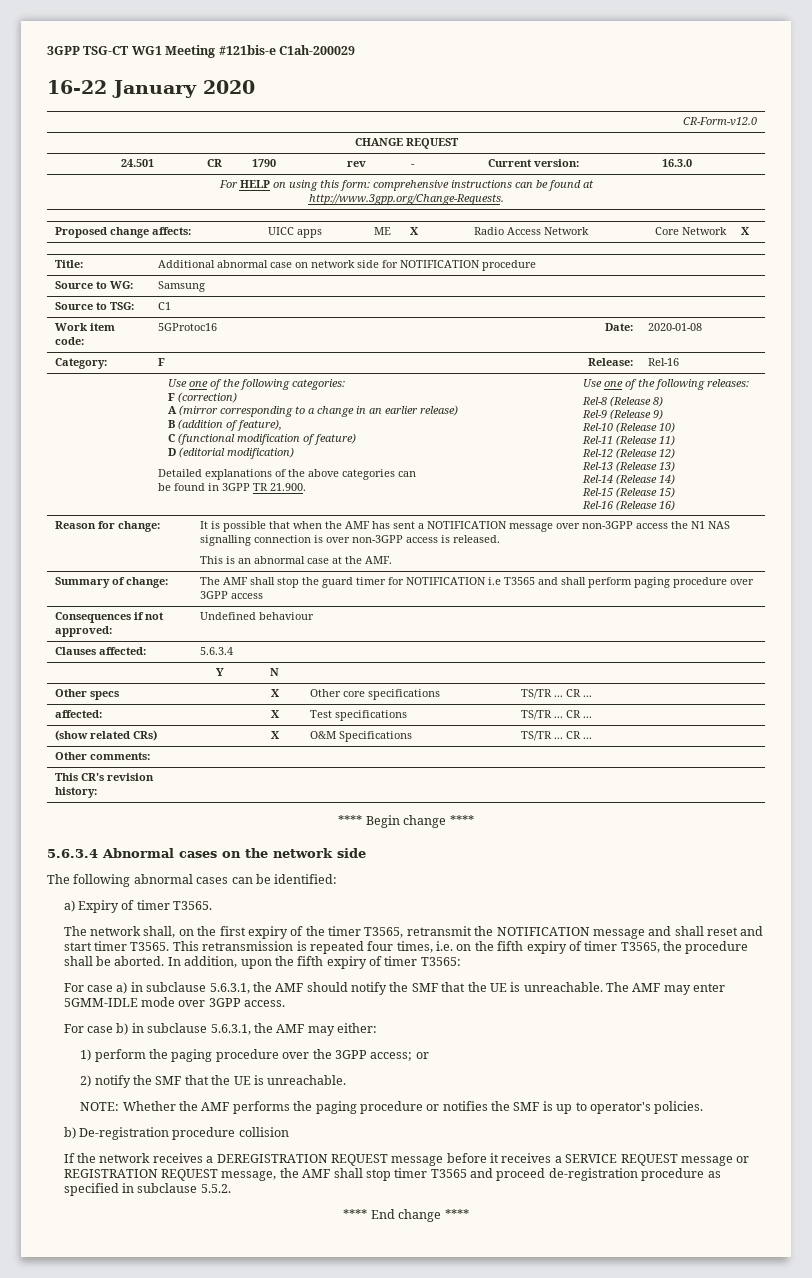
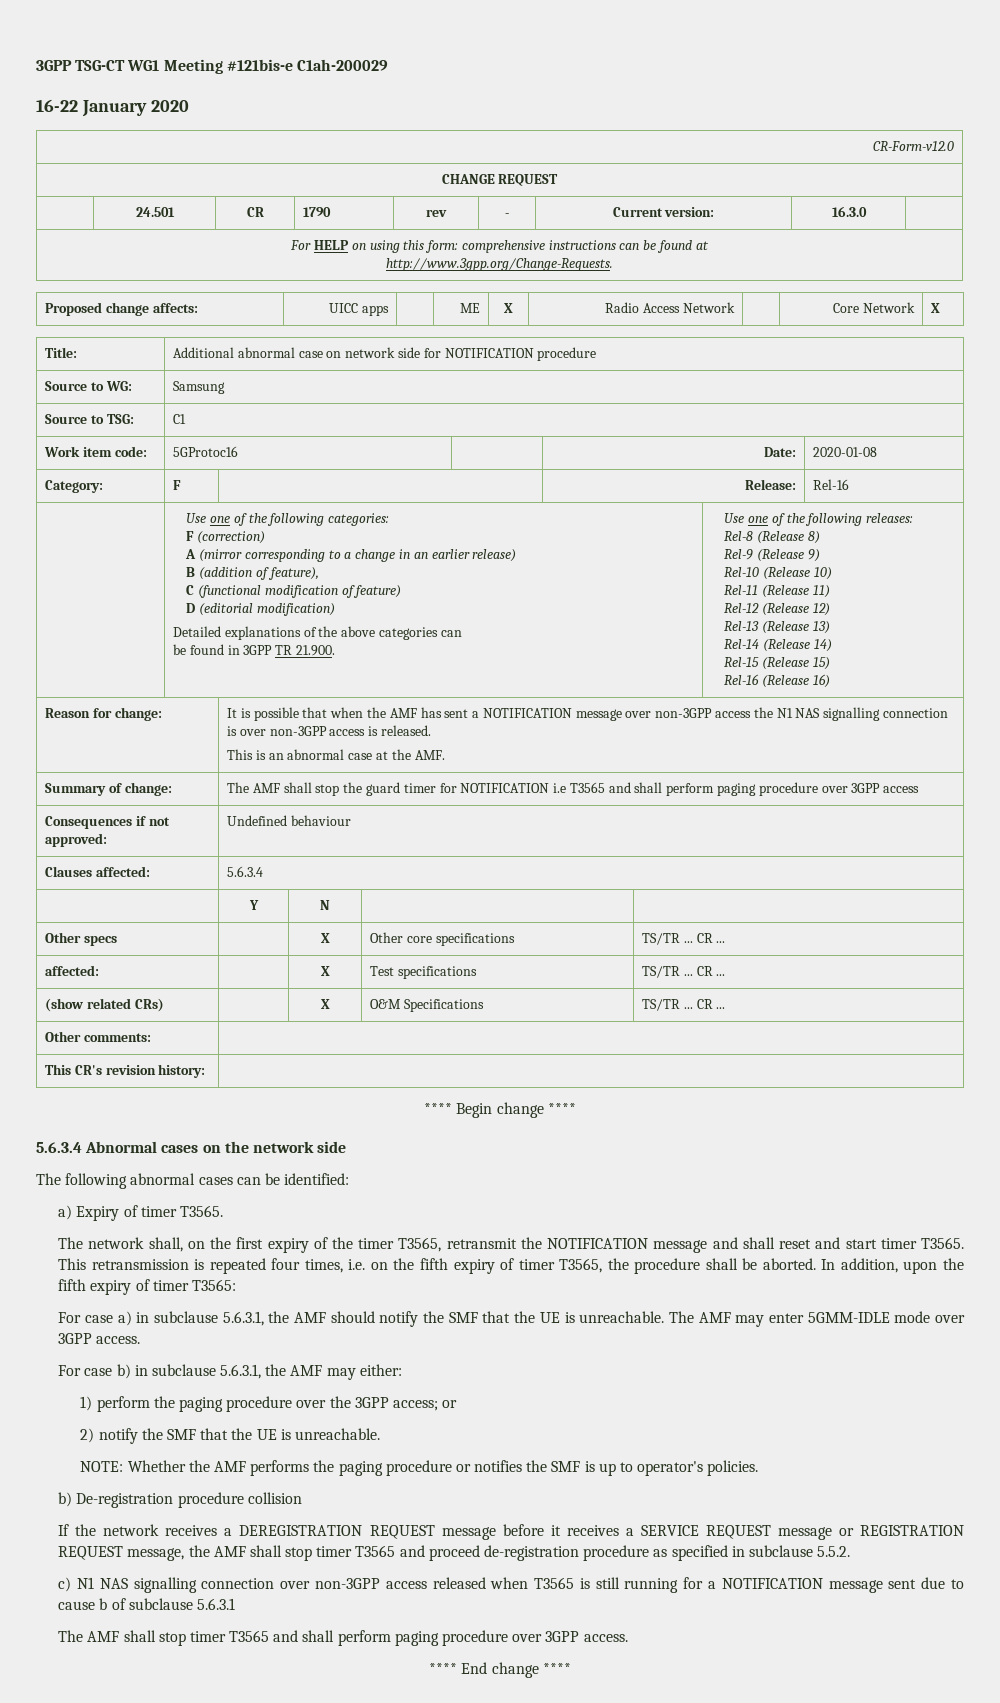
+ c) N1 NAS signalling connection over non-3GPP access released when T3565 is still running for a NOTIFICATION message sent due to cause b of subclause 5.6.3.1
+ The AMF shall stop timer T3565 and shall perform paging procedure over 3GPP access.

